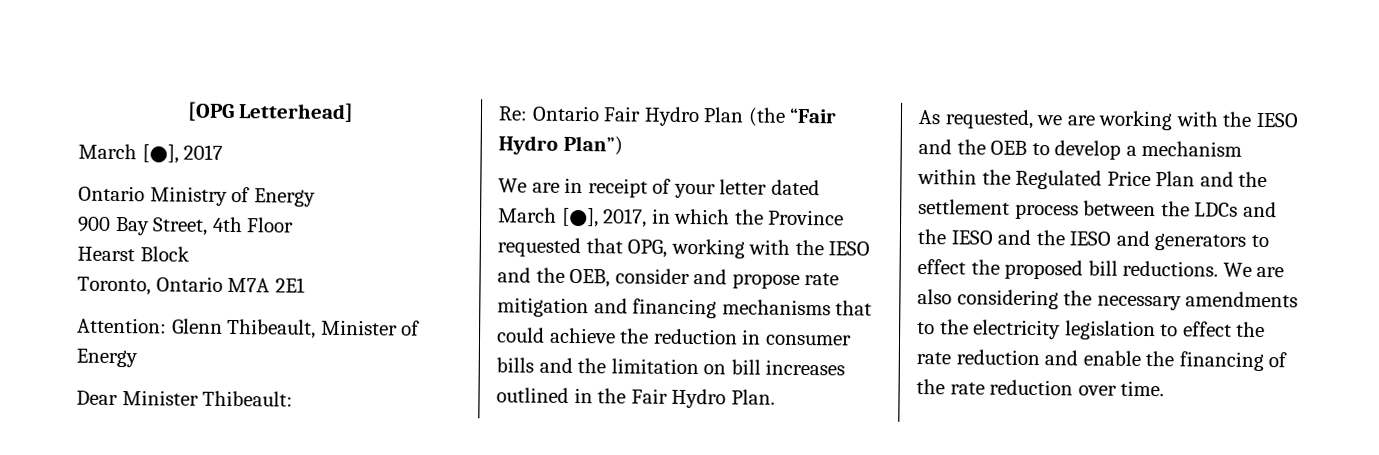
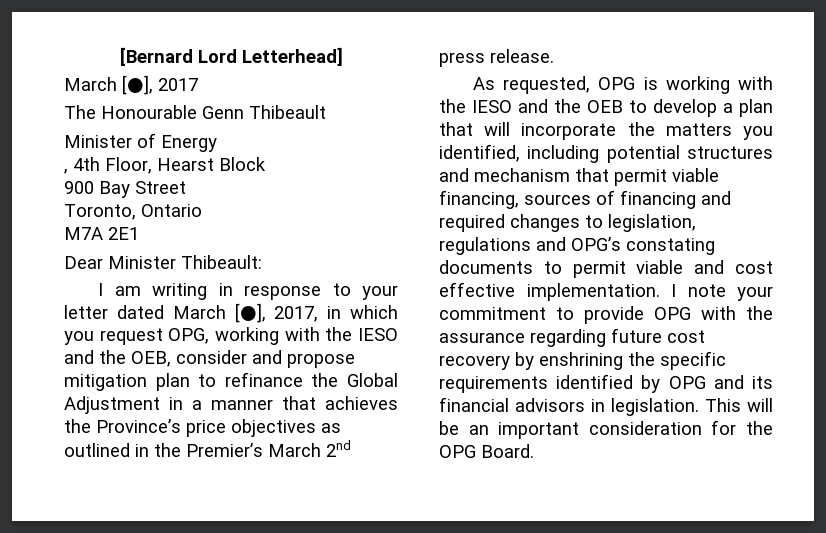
- [OPG Letterhead]
+ [Bernard Lord Letterhead]
- Ontario Ministry of Energy
- 900 Bay Street, 4th Floor
- Hearst Block
+ The Honourable Genn Thibeault
+ Minister of Energy
+ , 4th Floor, Hearst Block
+ 900 Bay Street
- Toronto, Ontario M7A 2E1
+ Toronto, Ontario
+ M7A 2E1
- Attention: Glenn Thibeault, Minister of Energy
  Dear Minister Thibeault:
- Re: Ontario Fair Hydro Plan (the “Fair Hydro Plan”)
- We are in receipt of your letter dated March [●], 2017, in which the Province requested that OPG, working with the IESO and the OEB, consider and propose rate mitigation and financing mechanisms that could achieve the reduction in consumer bills and the limitation on bill increases outlined in the Fair Hydro Plan.
+ I am writing in response to your letter dated March [●], 2017, in which you request OPG, working with the IESO and the OEB, consider and propose mitigation plan to refinance the Global Adjustment in a manner that achieves the Province’s price objectives as outlined in the Premier’s March 2nd press release.
- As requested, we are working with the IESO and the OEB to develop a mechanism within the Regulated Price Plan and the settlement process between the LDCs and the IESO and the IESO and generators to effect the proposed bill reductions. We are also considering the necessary amendments to the electricity legislation to effect the rate reduction and enable the financing of the rate reduction over time.
+ As requested, OPG is working with the IESO and the OEB to develop a plan that will incorporate the matters you identified, including potential structures and mechanism that permit viable financing, sources of financing and required changes to legislation, regulations and OPG’s constating documents to permit viable and cost effective implementation. I note your commitment to provide OPG with the assurance regarding future cost recovery by enshrining the specific requirements identified by OPG and its financial advisors in legislation. This will be an important consideration for the OPG Board.

